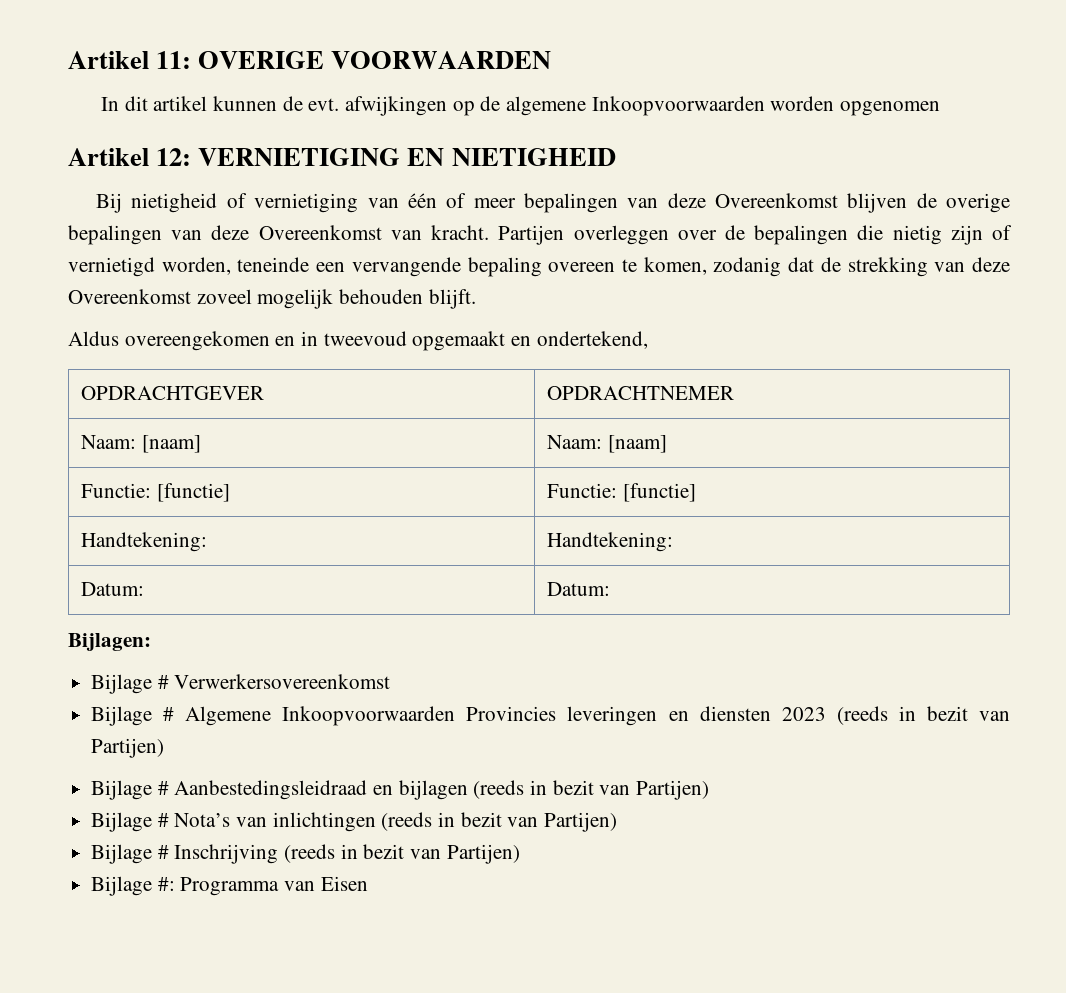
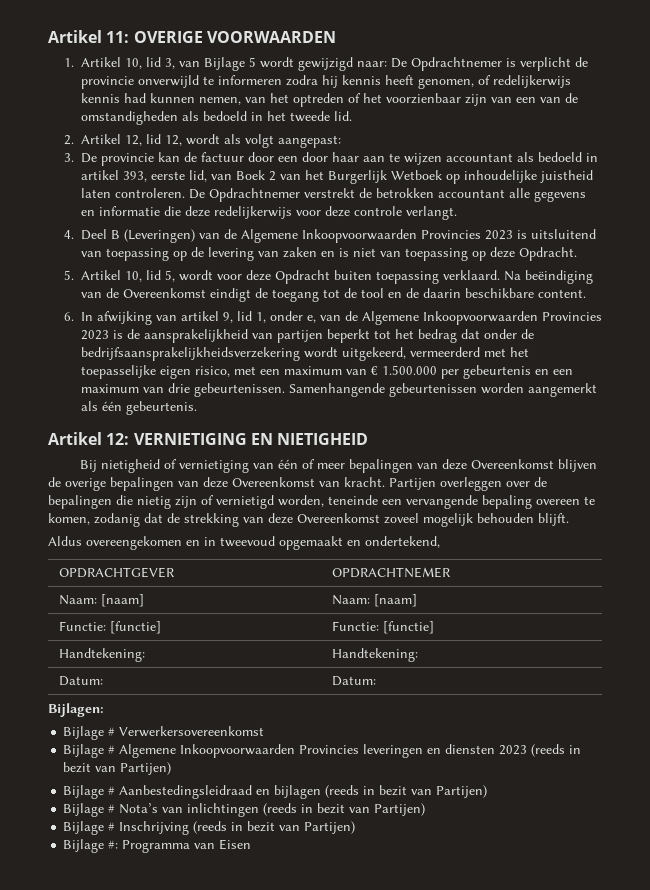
- In dit artikel kunnen de evt. afwijkingen op de algemene Inkoopvoorwaarden worden opgenomen
+ 1. Artikel 10, lid 3, van Bijlage 5 wordt gewijzigd naar: De Opdrachtnemer is verplicht de provincie onverwijld te informeren zodra hij kennis heeft genomen, of redelijkerwijs kennis had kunnen nemen, van het optreden of het voorzienbaar zijn van een van de omstandigheden als bedoeld in het tweede lid.
+ 2. Artikel 12, lid 12, wordt als volgt aangepast:
+ 3. De provincie kan de factuur door een door haar aan te wijzen accountant als bedoeld in artikel 393, eerste lid, van Boek 2 van het Burgerlijk Wetboek op inhoudelijke juistheid laten controleren. De Opdrachtnemer verstrekt de betrokken accountant alle gegevens en informatie die deze redelijkerwijs voor deze controle verlangt.
+ 4. Deel B (Leveringen) van de Algemene Inkoopvoorwaarden Provincies 2023 is uitsluitend van toepassing op de levering van zaken en is niet van toepassing op deze Opdracht.
+ 5. Artikel 10, lid 5, wordt voor deze Opdracht buiten toepassing verklaard. Na beëindiging van de Overeenkomst eindigt de toegang tot de tool en de daarin beschikbare content.
+ 6. In afwijking van artikel 9, lid 1, onder e, van de Algemene Inkoopvoorwaarden Provincies 2023 is de aansprakelijkheid van partijen beperkt tot het bedrag dat onder de bedrijfsaansprakelijkheidsverzekering wordt uitgekeerd, vermeerderd met het toepasselijke eigen risico, met een maximum van € 1.500.000 per gebeurtenis en een maximum van drie gebeurtenissen. Samenhangende gebeurtenissen worden aangemerkt als één gebeurtenis.

